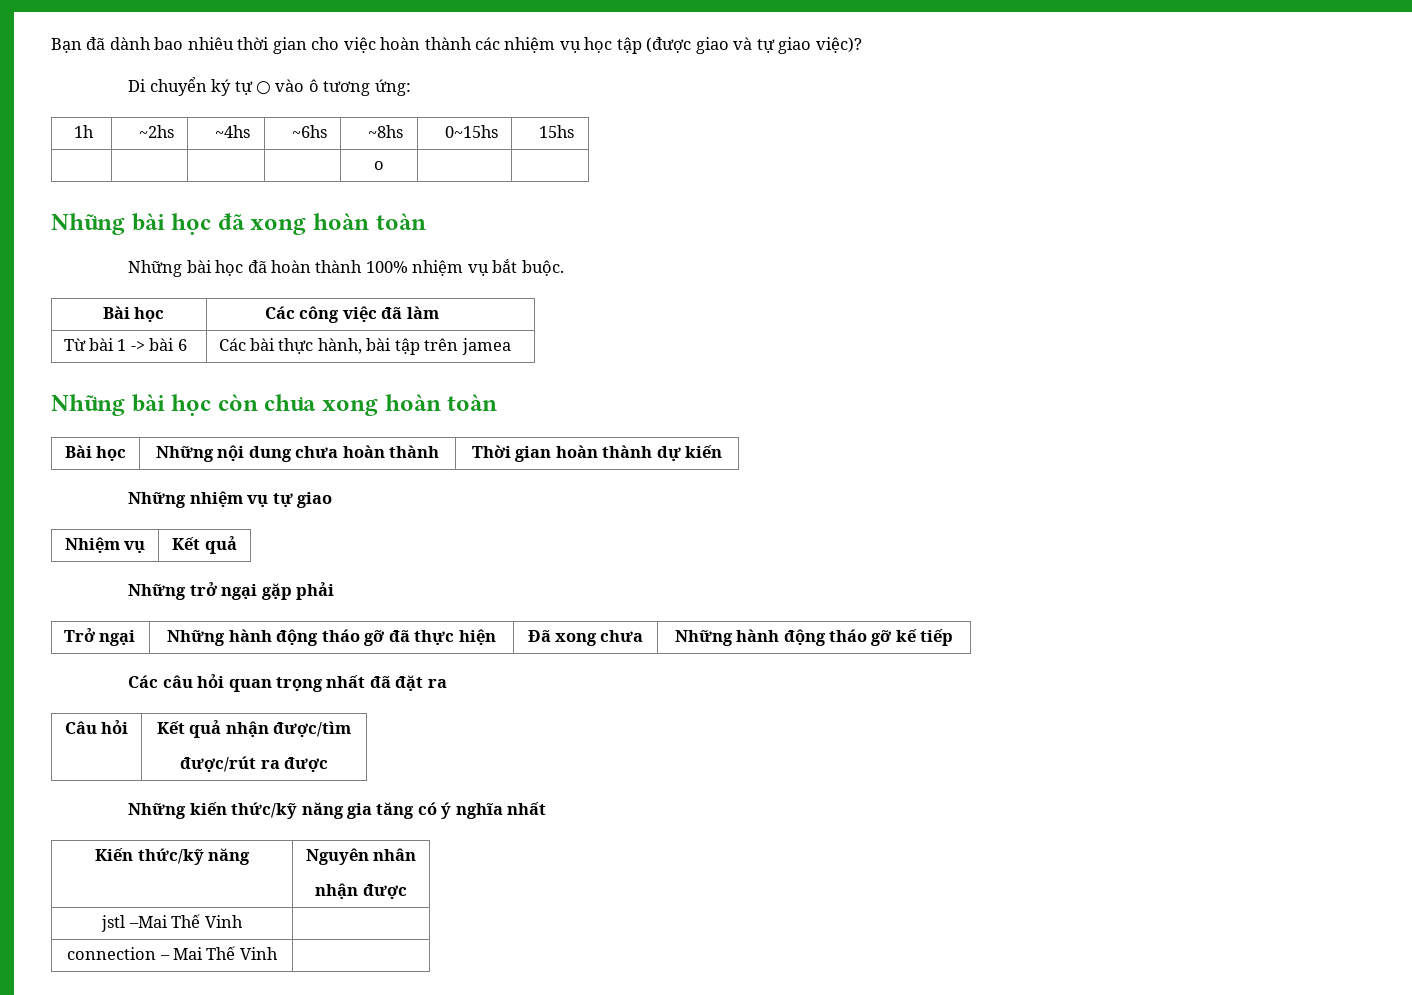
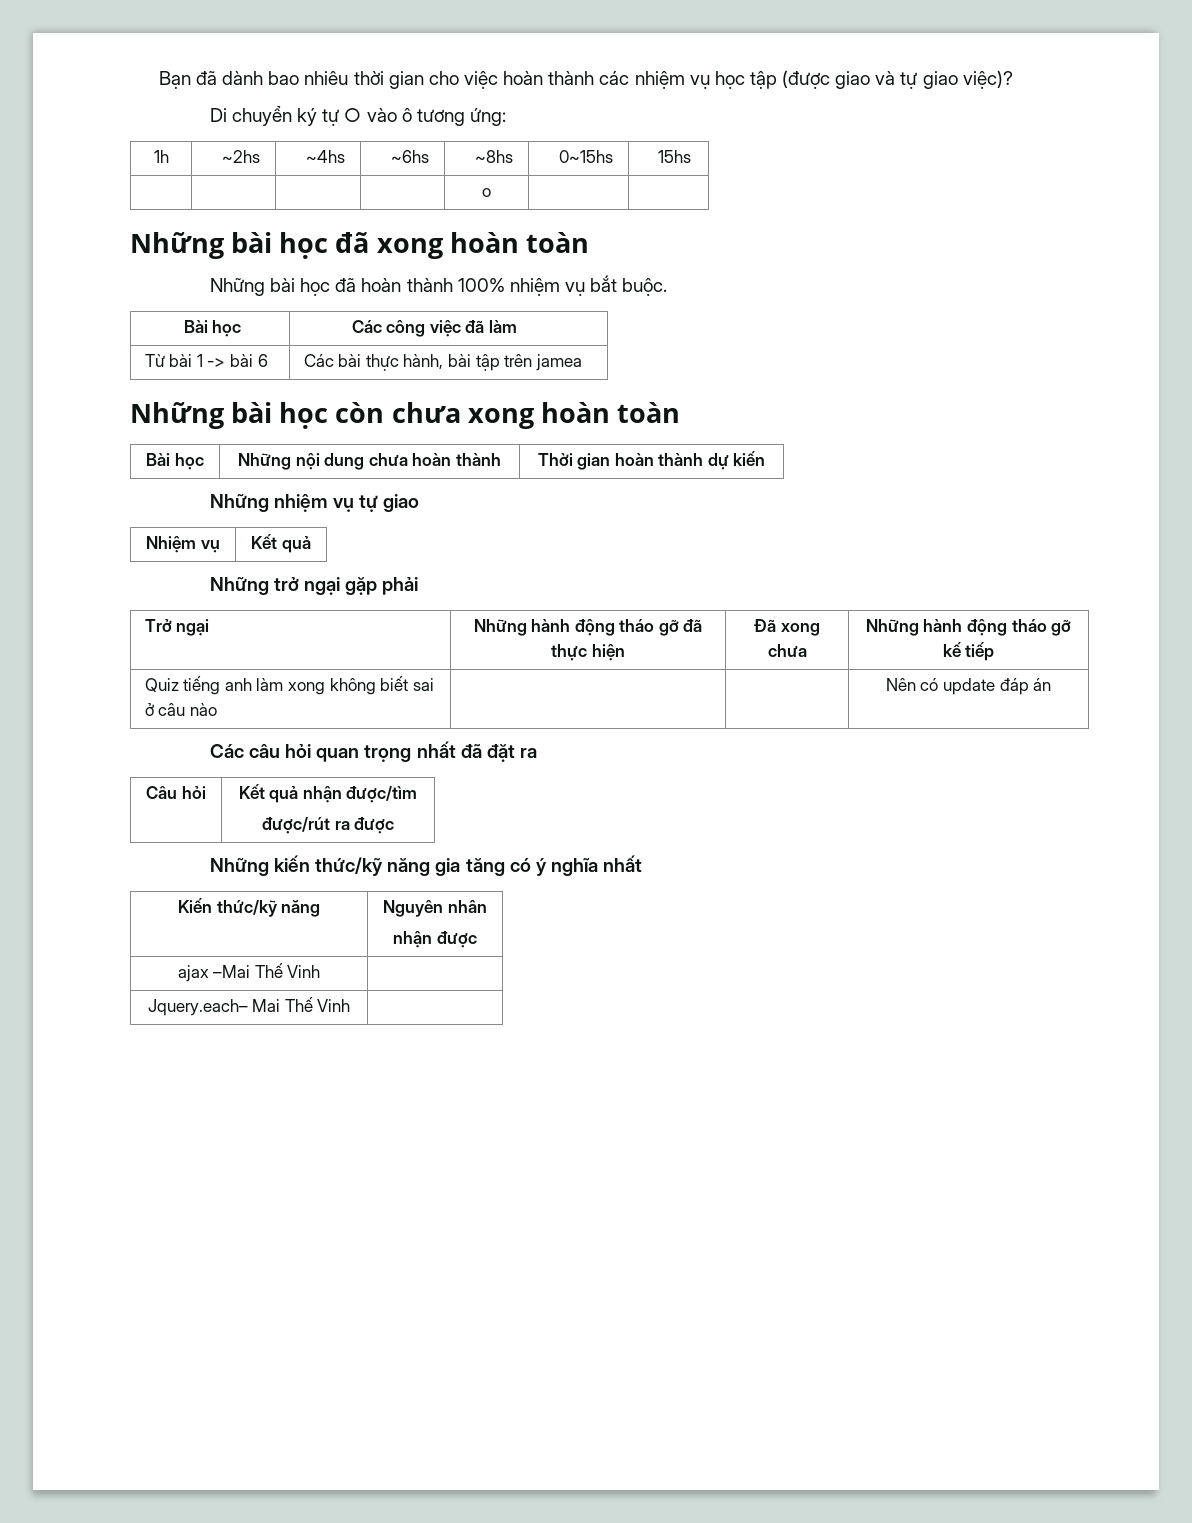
+ Quiz tiếng anh làm xong không biết sai ở câu nào | | | Nên có update đáp án
- jstl –Mai Thế Vinh |
+ ajax –Mai Thế Vinh |
- connection – Mai Thế Vinh |
+ Jquery.each– Mai Thế Vinh |

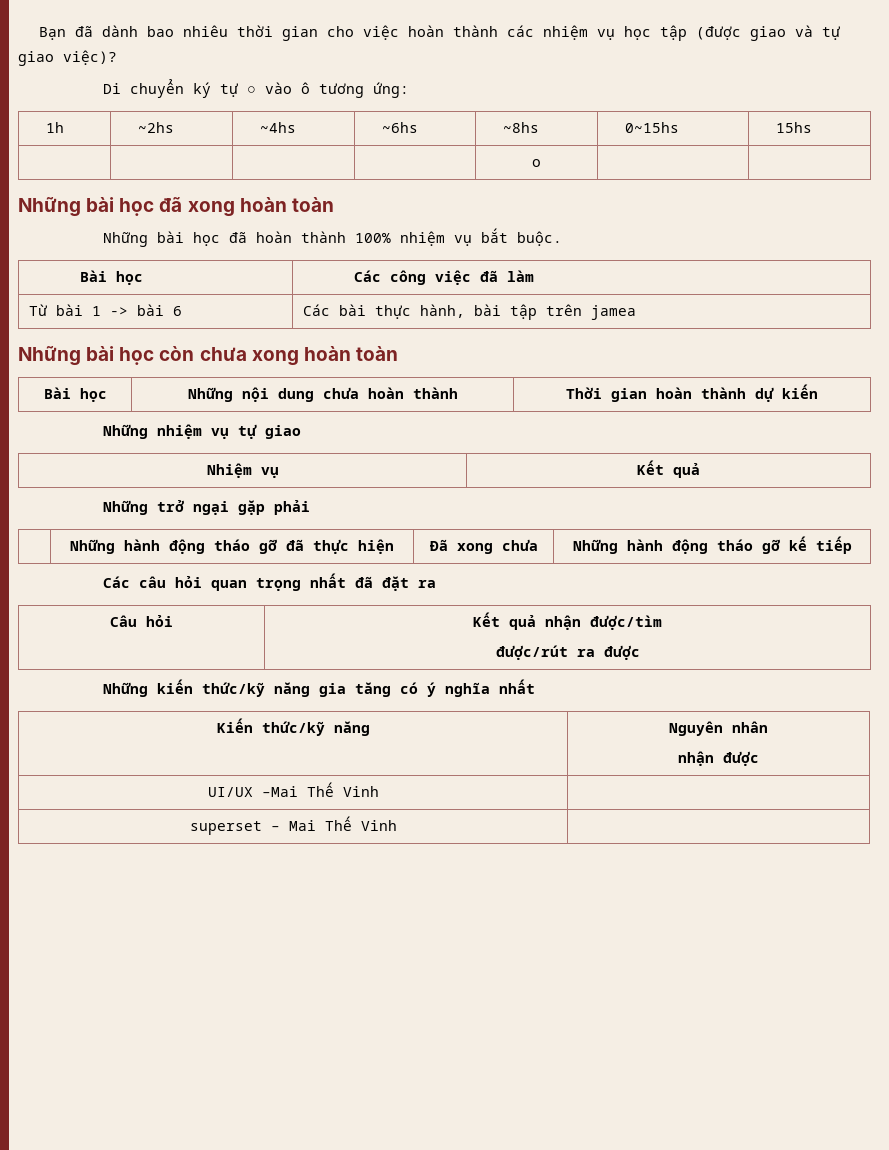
- Trở ngại | Những hành động tháo gỡ đã thực hiện | Đã xong chưa | Những hành động tháo gỡ kế tiếp
+ | Những hành động tháo gỡ đã thực hiện | Đã xong chưa | Những hành động tháo gỡ kế tiếp
- Quiz tiếng anh làm xong không biết sai ở câu nào | | | Nên có update đáp án
- ajax –Mai Thế Vinh |
+ UI/UX –Mai Thế Vinh |
- Jquery.each– Mai Thế Vinh |
+ superset – Mai Thế Vinh |

